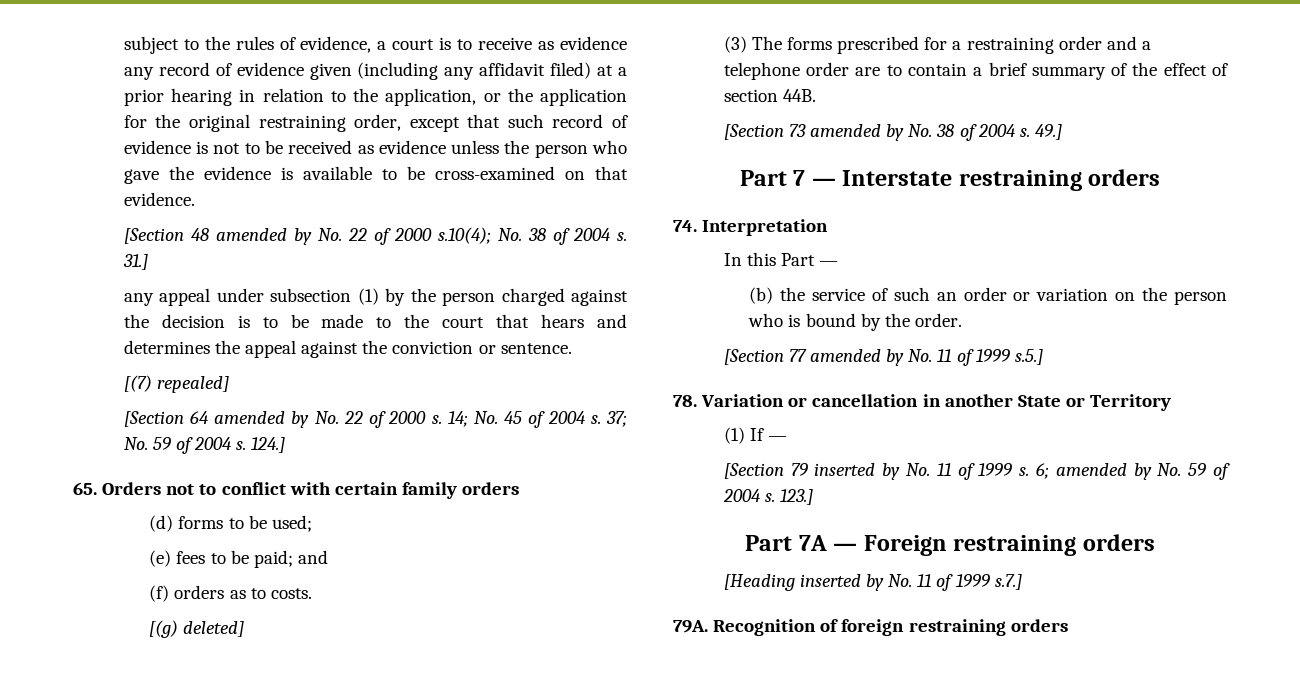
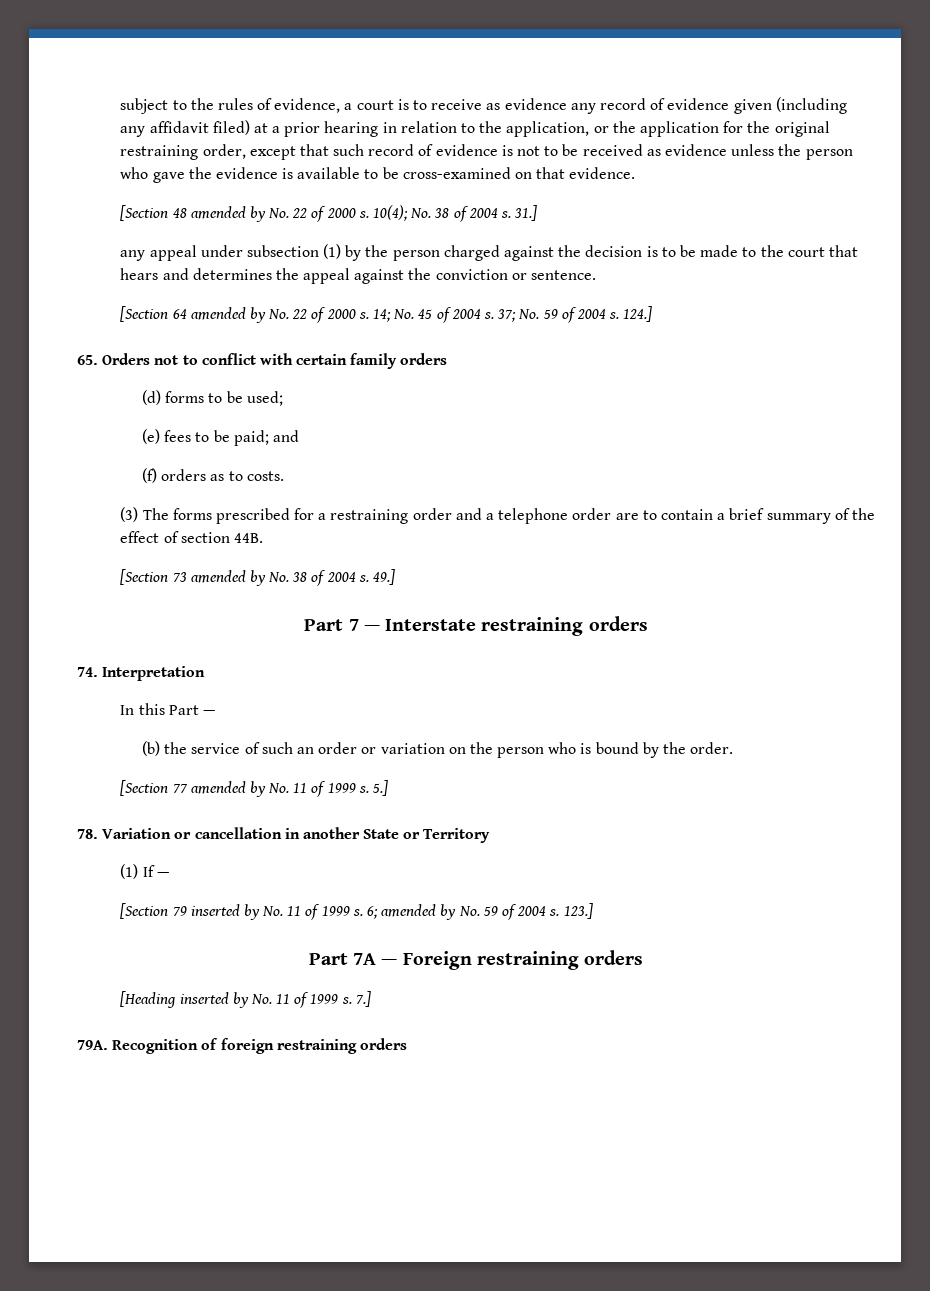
- [Section 48 amended by No. 22 of 2000 s.10(4); No. 38 of 2004 s.
+ [Section 48 amended by No. 22 of 2000 s. 10(4); No. 38 of 2004 s.
- [(7) repealed]
- [(g) deleted]
- [Section 77 amended by No. 11 of 1999 s.5.]
+ [Section 77 amended by No. 11 of 1999 s. 5.]
- [Heading inserted by No. 11 of 1999 s.7.]
+ [Heading inserted by No. 11 of 1999 s. 7.]

